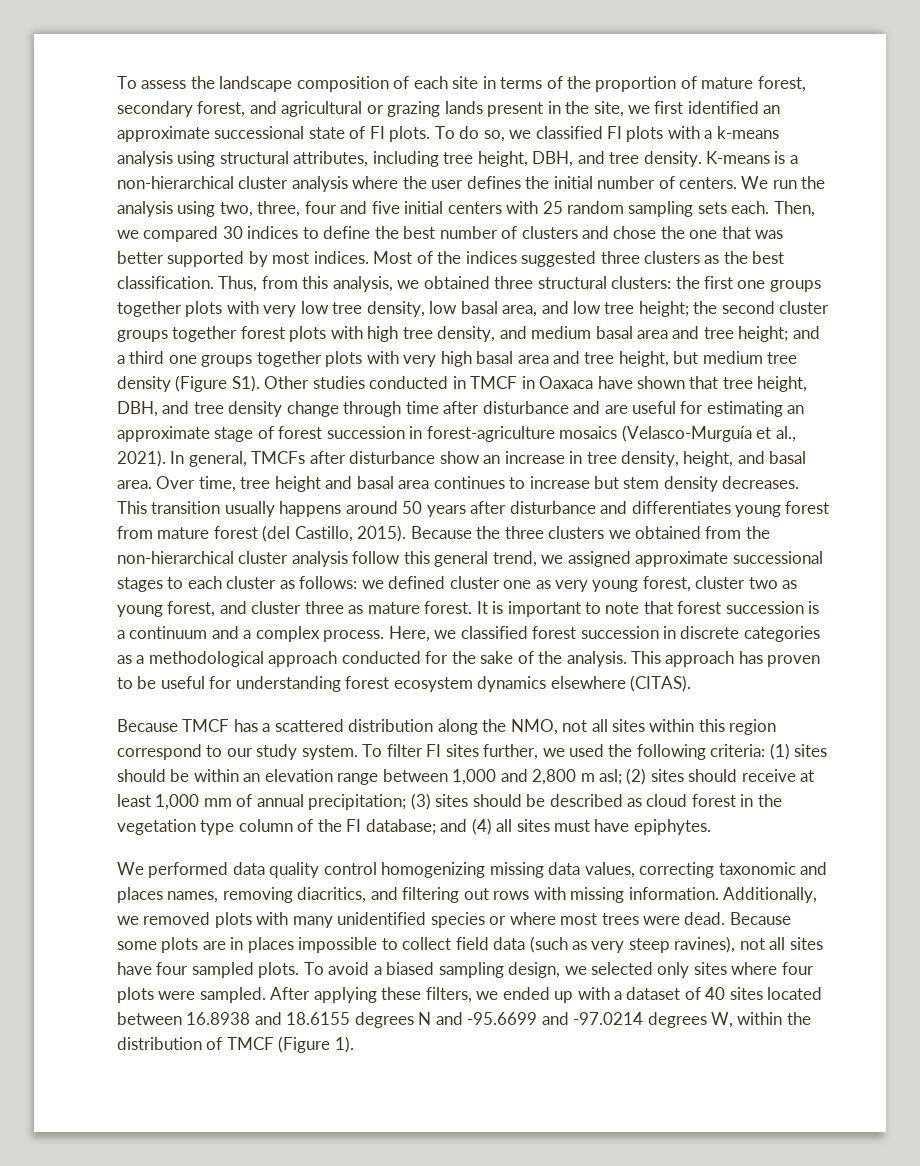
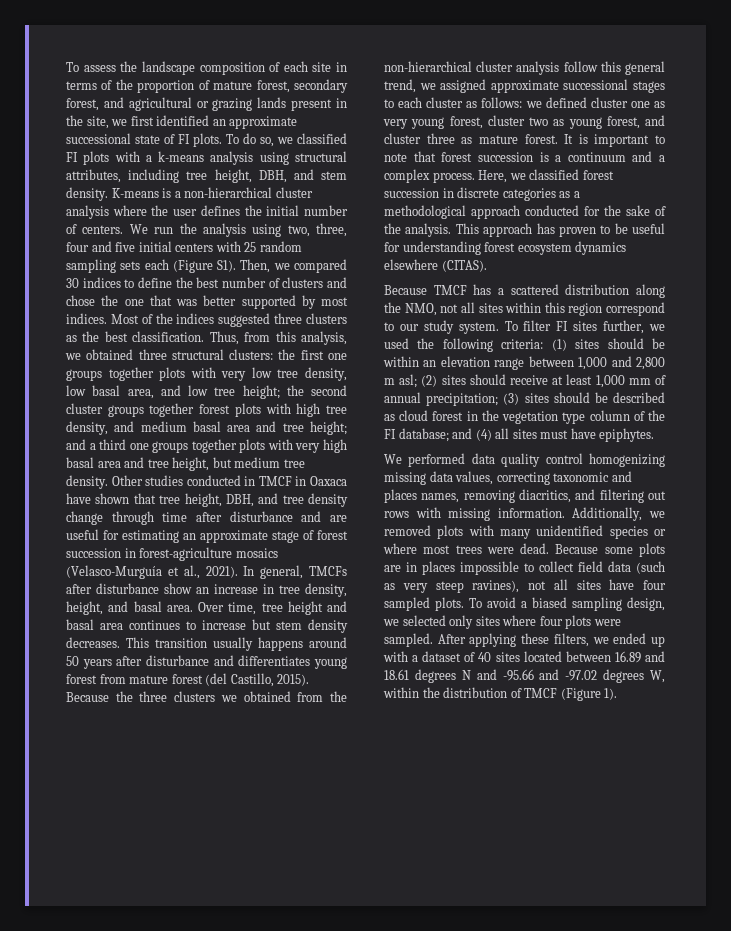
- To do so, we classified FI plots with a k-means analysis using structural attributes, including tree height, DBH, and tree density.
+ To do so, we classified FI plots with a k-means analysis using structural attributes, including tree height, DBH, and stem density.
- We run the analysis using two, three, four and five initial centers with 25 random sampling sets each. Then, we compared 30 indices to define the best number of clusters and chose the one that was better supported by most indices.
+ We run the analysis using two, three, four and five initial centers with 25 random sampling sets each (Figure S1). Then, we compared 30 indices to define the best number of clusters and chose the one that was better supported by most indices.
- and a third one groups together plots with very high basal area and tree height, but medium tree density (Figure S1). Other studies conducted in TMCF in Oaxaca have shown that tree height, DBH, and tree density change through time after disturbance and are useful for estimating an approximate stage of forest succession in forest-agriculture mosaics (Velasco-Murguía et al., 2021).
+ and a third one groups together plots with very high basal area and tree height, but medium tree density. Other studies conducted in TMCF in Oaxaca have shown that tree height, DBH, and tree density change through time after disturbance and are useful for estimating an approximate stage of forest succession in forest-agriculture mosaics (Velasco-Murguía et al., 2021).
- After applying these filters, we ended up with a dataset of 40 sites located between 16.8938 and 18.6155 degrees N and -95.6699 and -97.0214 degrees W, within the distribution of TMCF (Figure 1).
+ After applying these filters, we ended up with a dataset of 40 sites located between 16.89 and 18.61 degrees N and -95.66 and -97.02 degrees W, within the distribution of TMCF (Figure 1).

